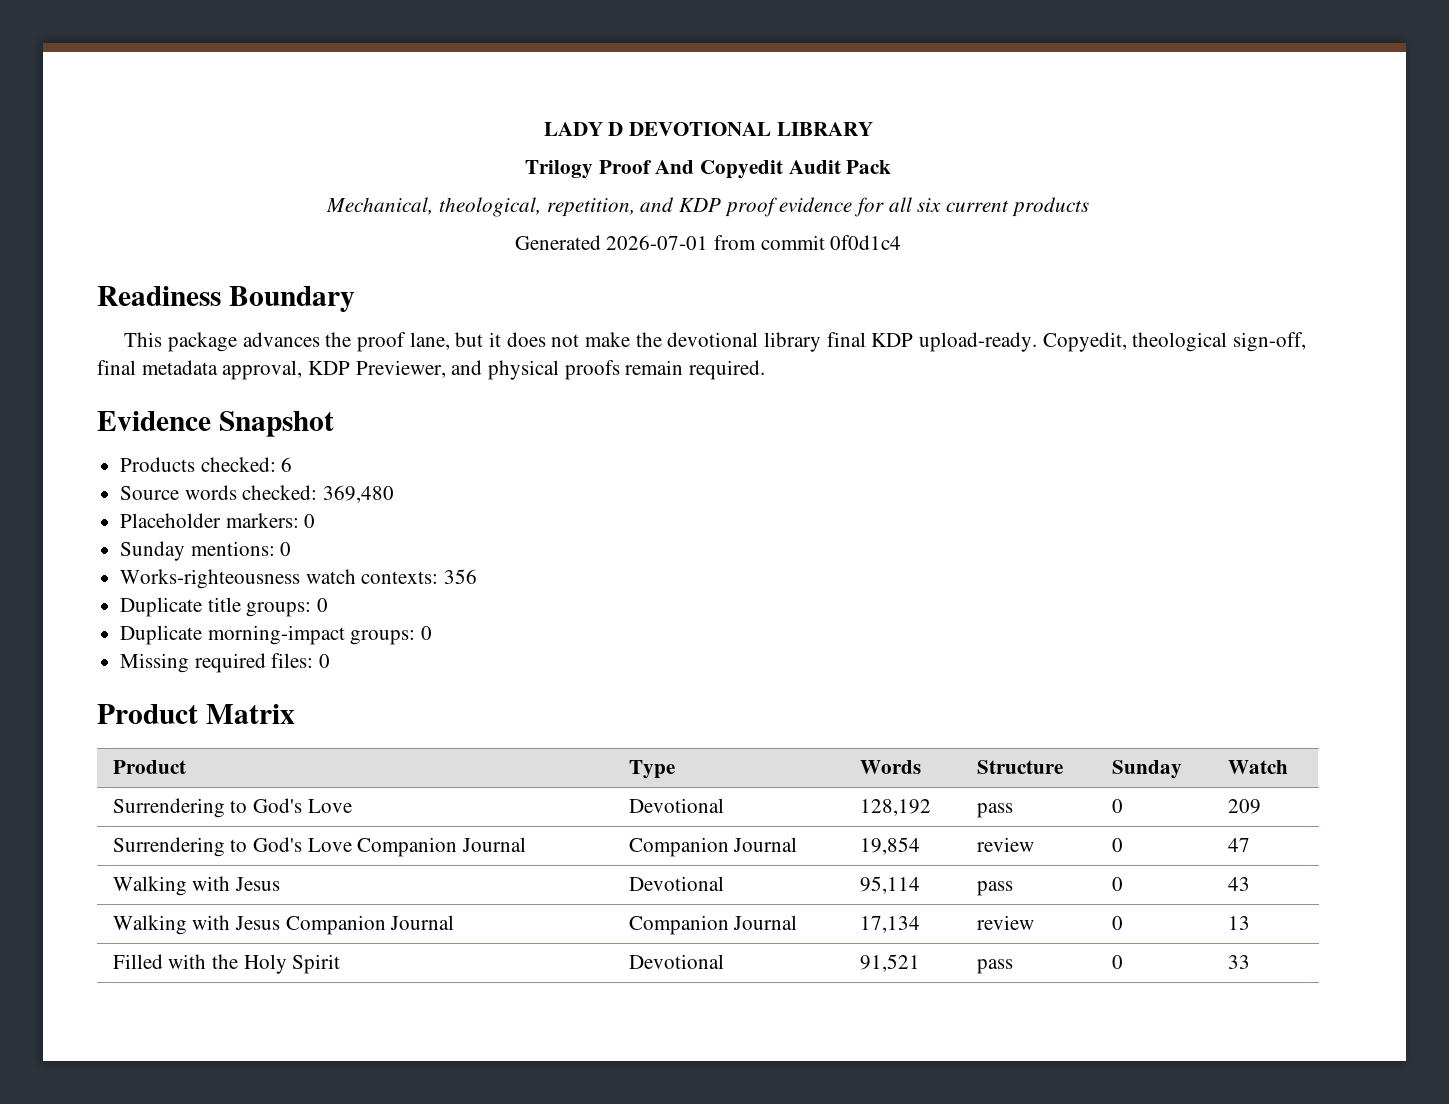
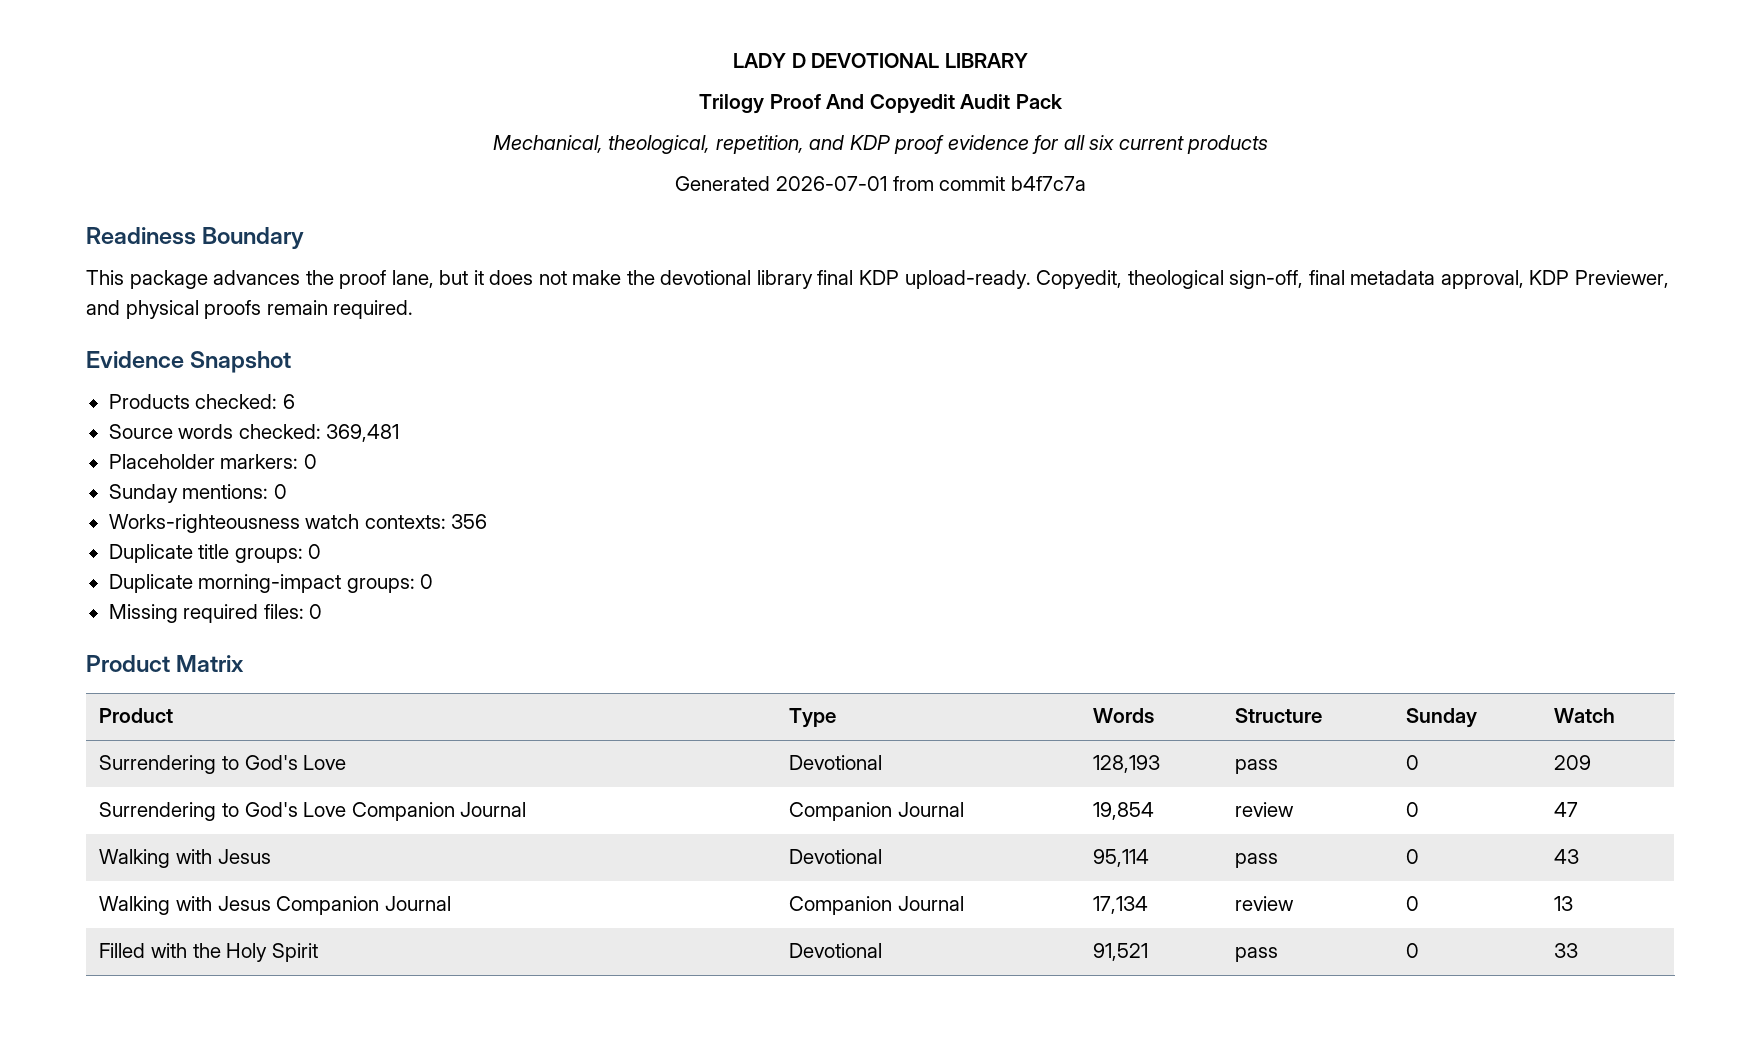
- Generated 2026-07-01 from commit 0f0d1c4
+ Generated 2026-07-01 from commit b4f7c7a
- Source words checked: 369,480
+ Source words checked: 369,481
- Surrendering to God's Love | Devotional | 128,192 | pass | 0 | 209
+ Surrendering to God's Love | Devotional | 128,193 | pass | 0 | 209

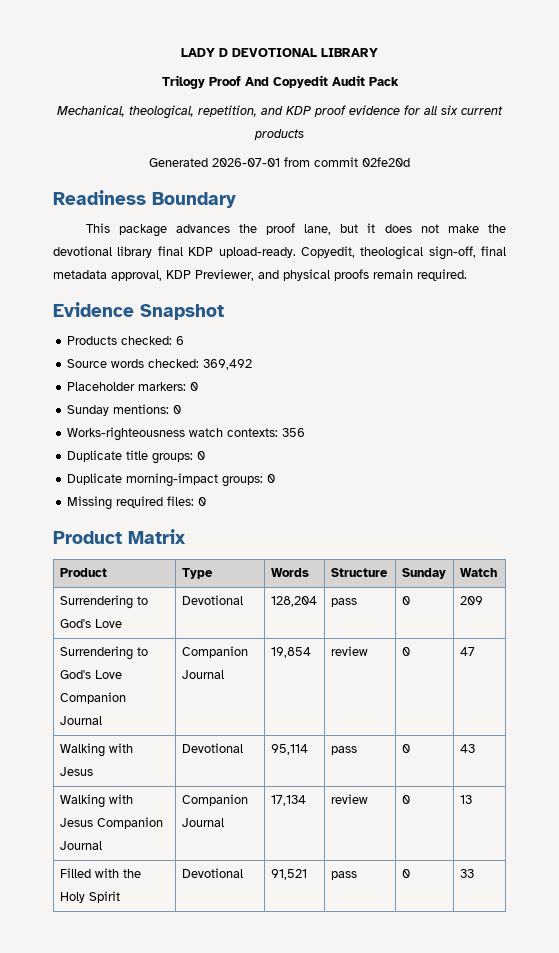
- Generated 2026-07-01 from commit b4f7c7a
+ Generated 2026-07-01 from commit 02fe20d
- Source words checked: 369,481
+ Source words checked: 369,492
- Surrendering to God's Love | Devotional | 128,193 | pass | 0 | 209
+ Surrendering to God's Love | Devotional | 128,204 | pass | 0 | 209

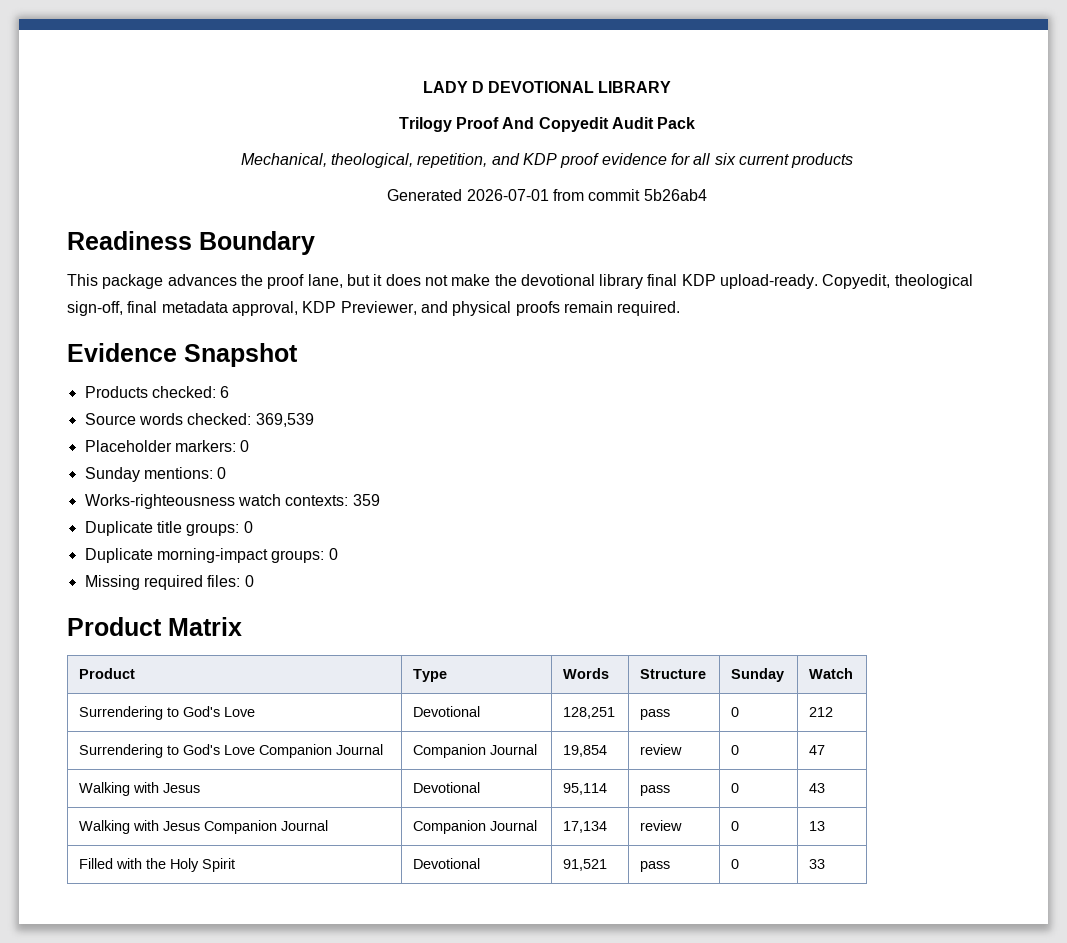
- Generated 2026-07-01 from commit 02fe20d
+ Generated 2026-07-01 from commit 5b26ab4
- Source words checked: 369,492
+ Source words checked: 369,539
- Works-righteousness watch contexts: 356
+ Works-righteousness watch contexts: 359
- Surrendering to God's Love | Devotional | 128,204 | pass | 0 | 209
+ Surrendering to God's Love | Devotional | 128,251 | pass | 0 | 212

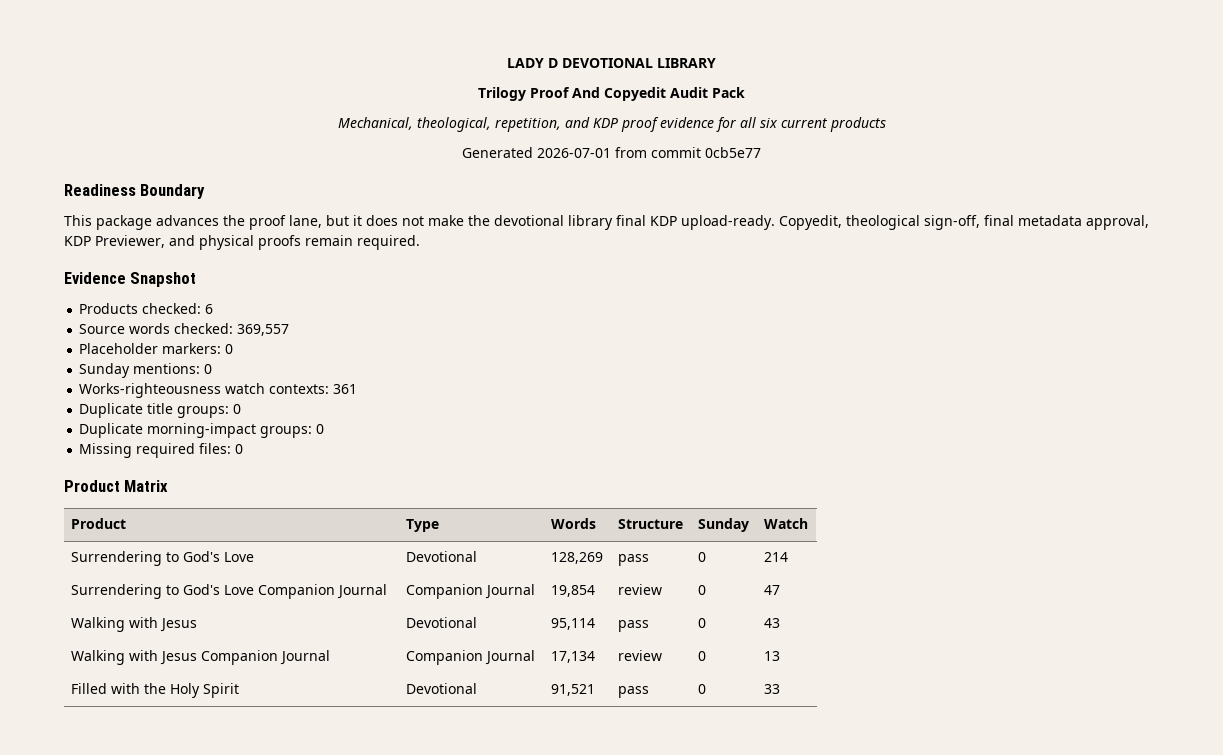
- Generated 2026-07-01 from commit 5b26ab4
+ Generated 2026-07-01 from commit 0cb5e77
- Source words checked: 369,539
+ Source words checked: 369,557
- Works-righteousness watch contexts: 359
+ Works-righteousness watch contexts: 361
- Surrendering to God's Love | Devotional | 128,251 | pass | 0 | 212
+ Surrendering to God's Love | Devotional | 128,269 | pass | 0 | 214

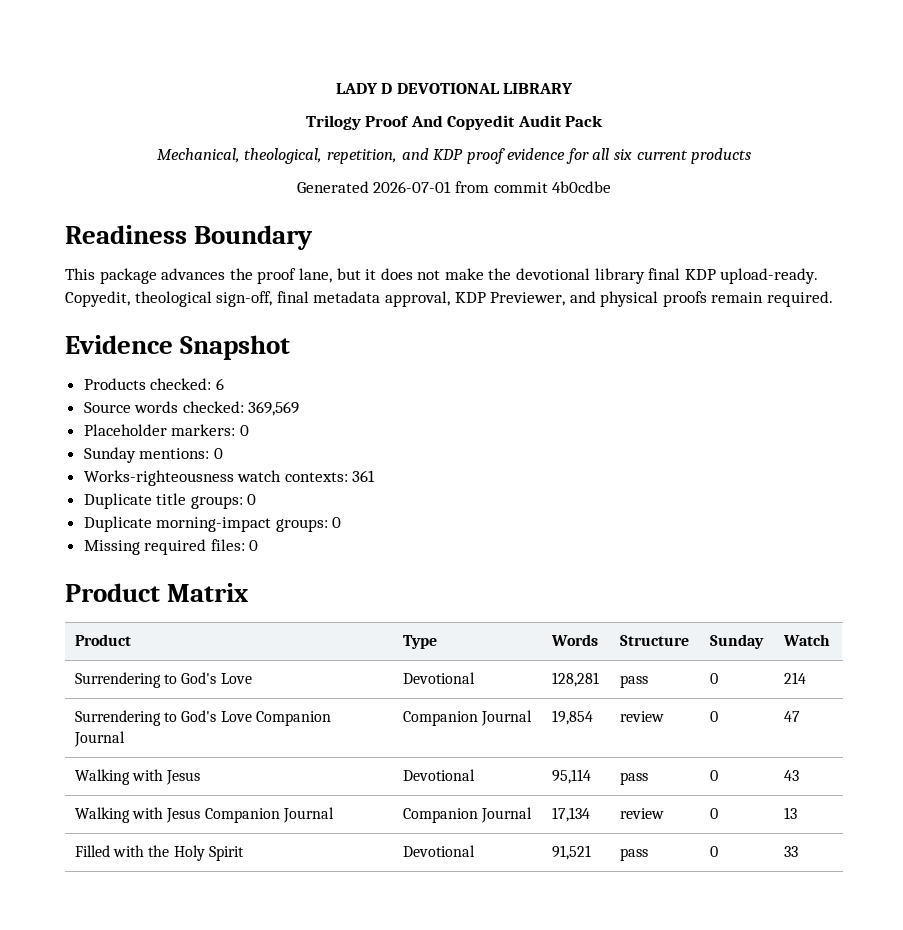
- Generated 2026-07-01 from commit 0cb5e77
+ Generated 2026-07-01 from commit 4b0cdbe
- Source words checked: 369,557
+ Source words checked: 369,569
- Surrendering to God's Love | Devotional | 128,269 | pass | 0 | 214
+ Surrendering to God's Love | Devotional | 128,281 | pass | 0 | 214

